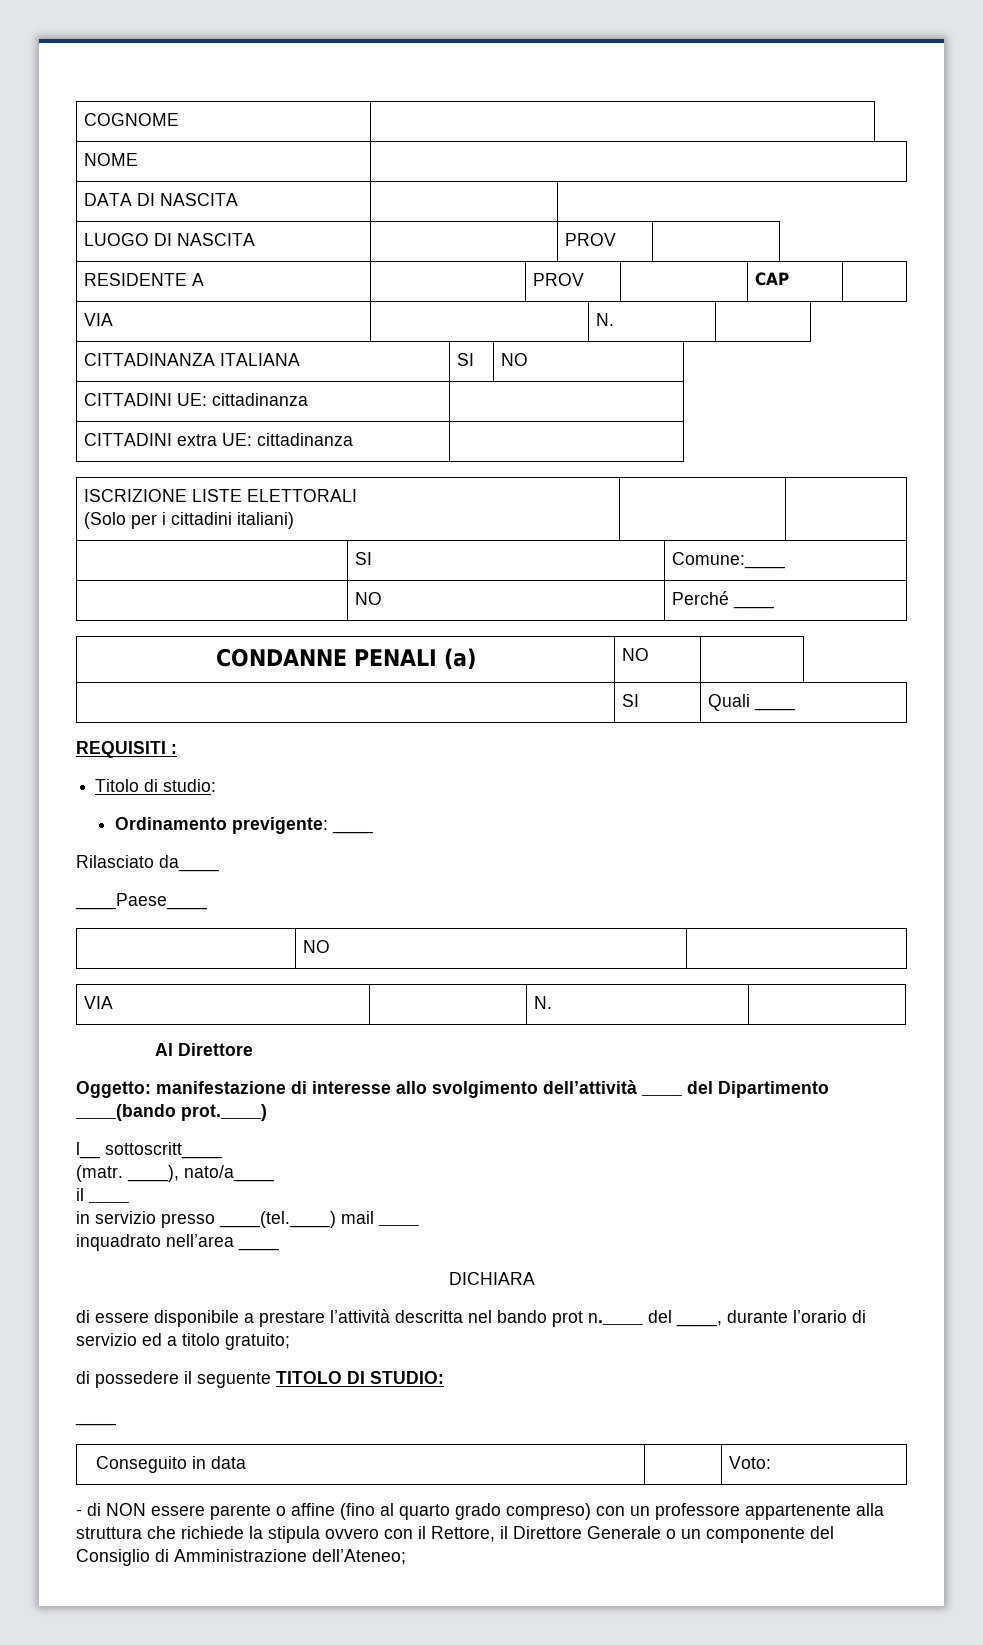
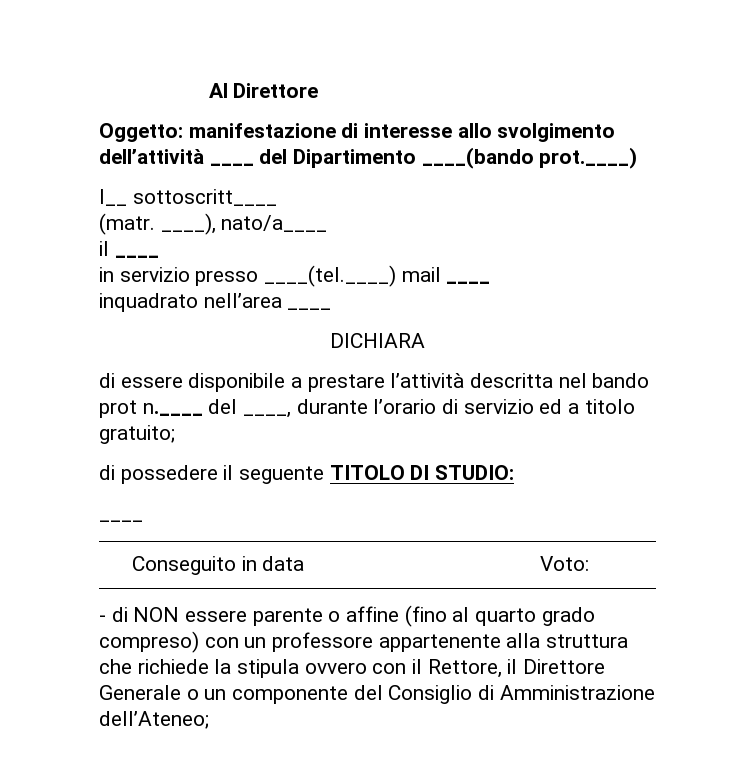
- COGNOME |
- NOME |
- DATA DI NASCITA |
- LUOGO DI NASCITA | | PROV |
- RESIDENTE A | | PROV | | CAP |
- VIA | | N. |
- CITTADINANZA ITALIANA | SI | NO
- CITTADINI UE: cittadinanza |
- CITTADINI extra UE: cittadinanza |
- ISCRIZIONE LISTE ELETTORALI
- (Solo per i cittadini italiani) | |
- | SI | Comune:____
- | NO | Perché ____
- CONDANNE PENALI (a) | NO |
- | SI | Quali ____
- REQUISITI :
- Titolo di studio:
- Ordinamento previgente: ____
- Rilasciato da____
- ____Paese____
- | NO |
- VIA | | N. |

